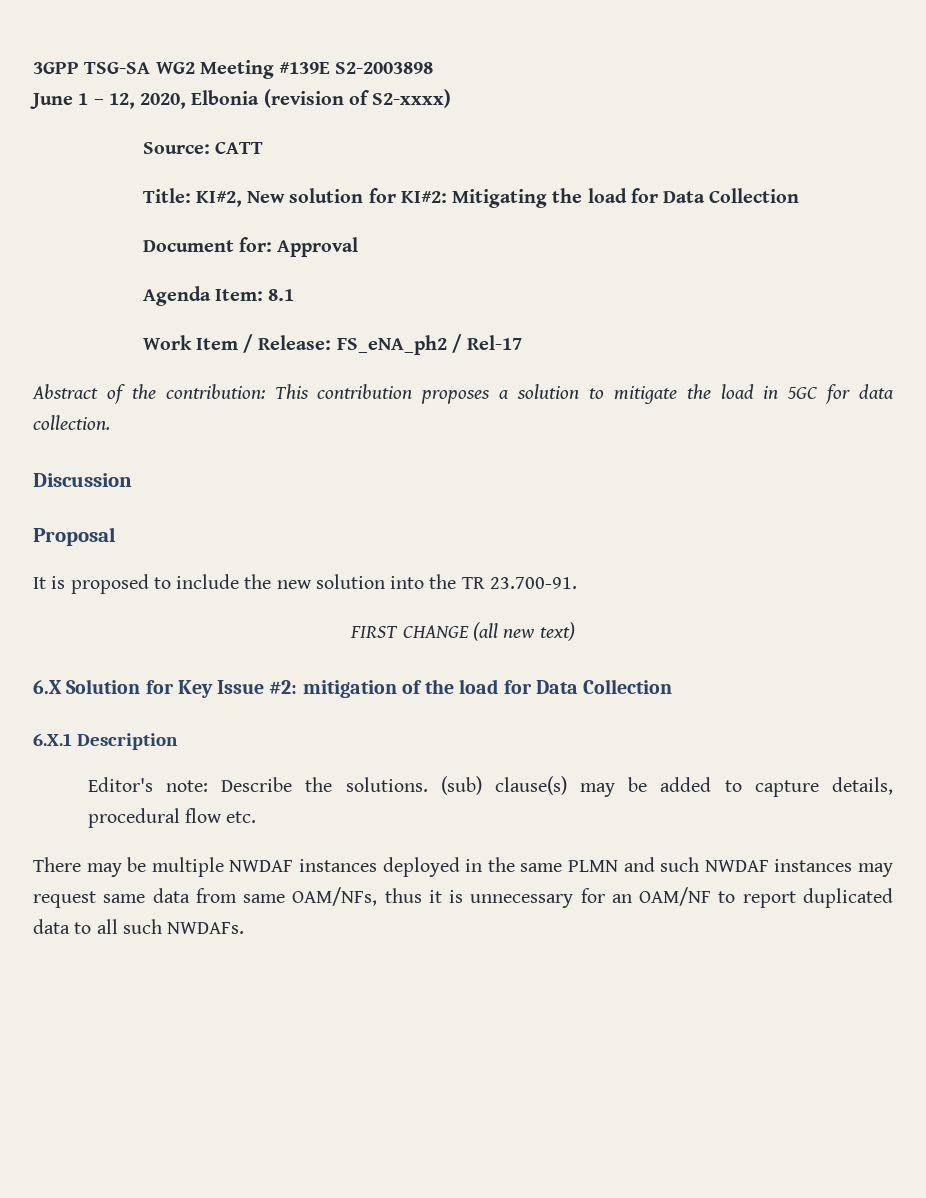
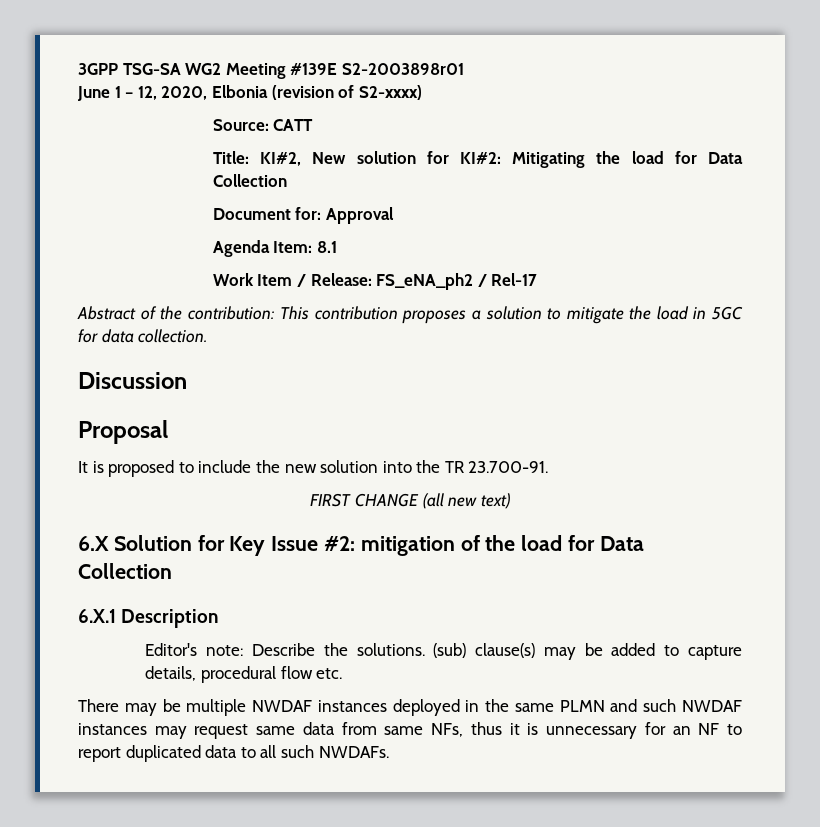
- 3GPP TSG-SA WG2 Meeting #139E S2-2003898
+ 3GPP TSG-SA WG2 Meeting #139E S2-2003898r01
- There may be multiple NWDAF instances deployed in the same PLMN and such NWDAF instances may request same data from same OAM/NFs, thus it is unnecessary for an OAM/NF to report duplicated data to all such NWDAFs.
+ There may be multiple NWDAF instances deployed in the same PLMN and such NWDAF instances may request same data from same NFs, thus it is unnecessary for an NF to report duplicated data to all such NWDAFs.

